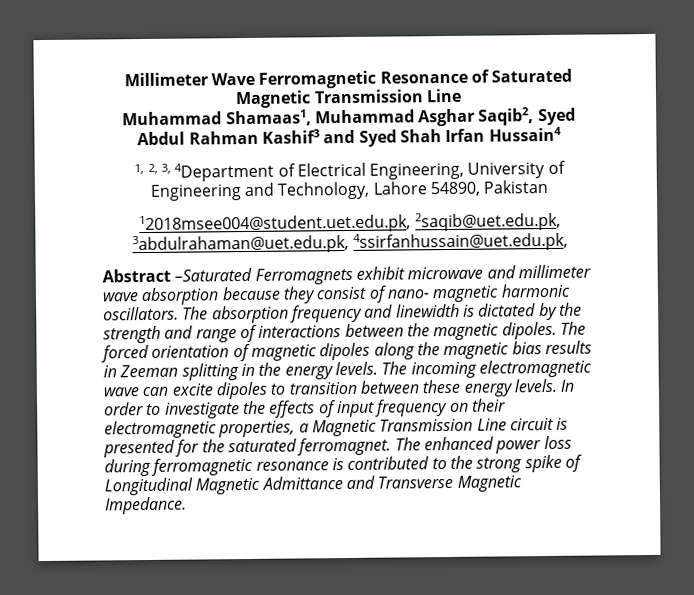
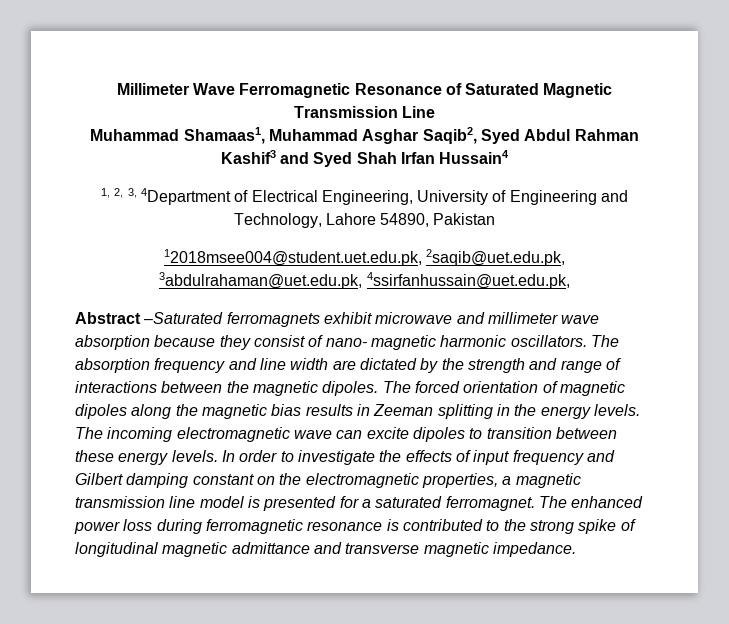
- Abstract –Saturated Ferromagnets exhibit microwave and millimeter wave absorption because they consist of nano- magnetic harmonic oscillators.
+ Abstract –Saturated ferromagnets exhibit microwave and millimeter wave absorption because they consist of nano- magnetic harmonic oscillators.
- The absorption frequency and linewidth is dictated by the strength and range of interactions between the magnetic dipoles.
+ The absorption frequency and line width are dictated by the strength and range of interactions between the magnetic dipoles.
- In order to investigate the effects of input frequency on their electromagnetic properties, a Magnetic Transmission Line circuit is presented for the saturated ferromagnet.
+ In order to investigate the effects of input frequency and Gilbert damping constant on the electromagnetic properties, a magnetic transmission line model is presented for a saturated ferromagnet.
- The enhanced power loss during ferromagnetic resonance is contributed to the strong spike of Longitudinal Magnetic Admittance and Transverse Magnetic Impedance.
+ The enhanced power loss during ferromagnetic resonance is contributed to the strong spike of longitudinal magnetic admittance and transverse magnetic impedance.

